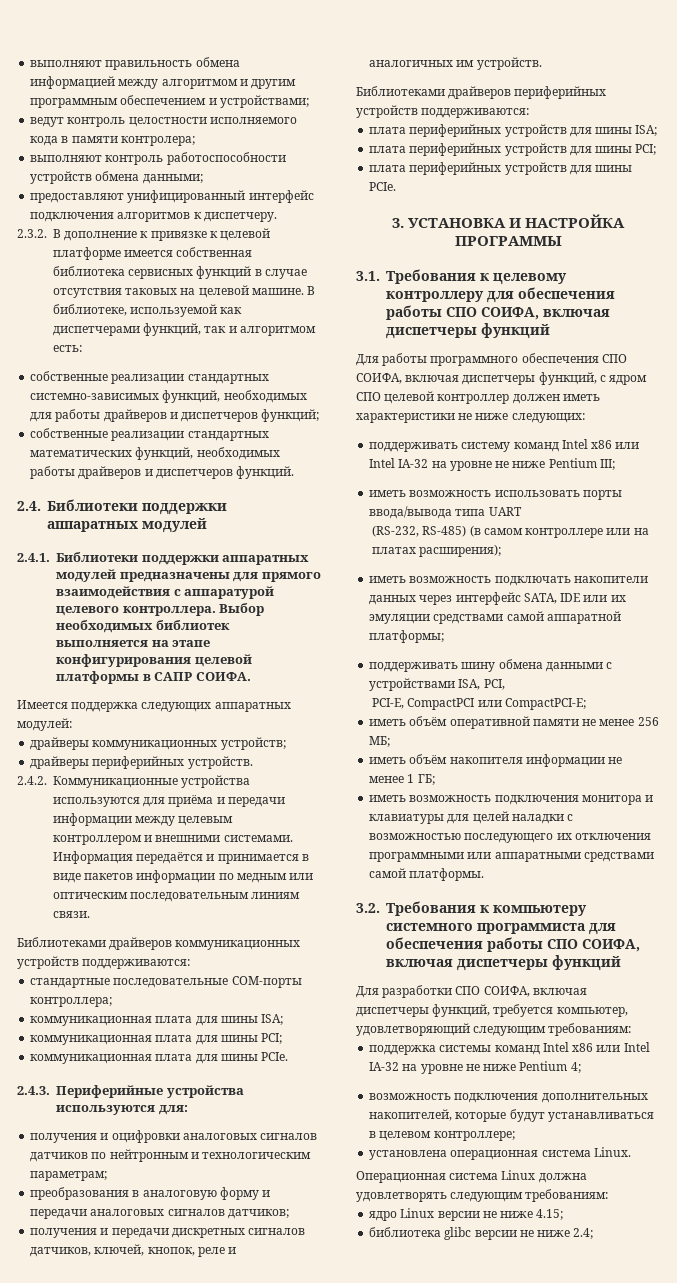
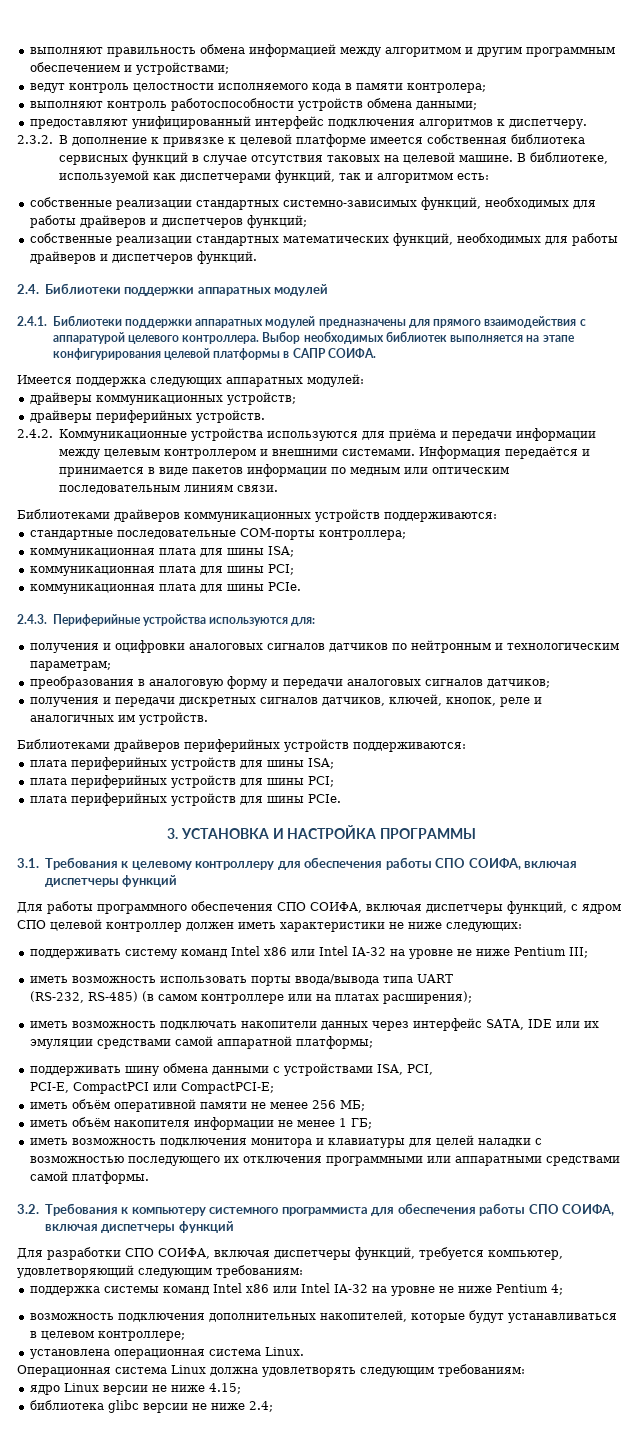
- собственные реализации стандартных математических функций, необходимых работы драйверов и диспетчеров функций.
+ собственные реализации стандартных математических функций, необходимых для работы драйверов и диспетчеров функций.

